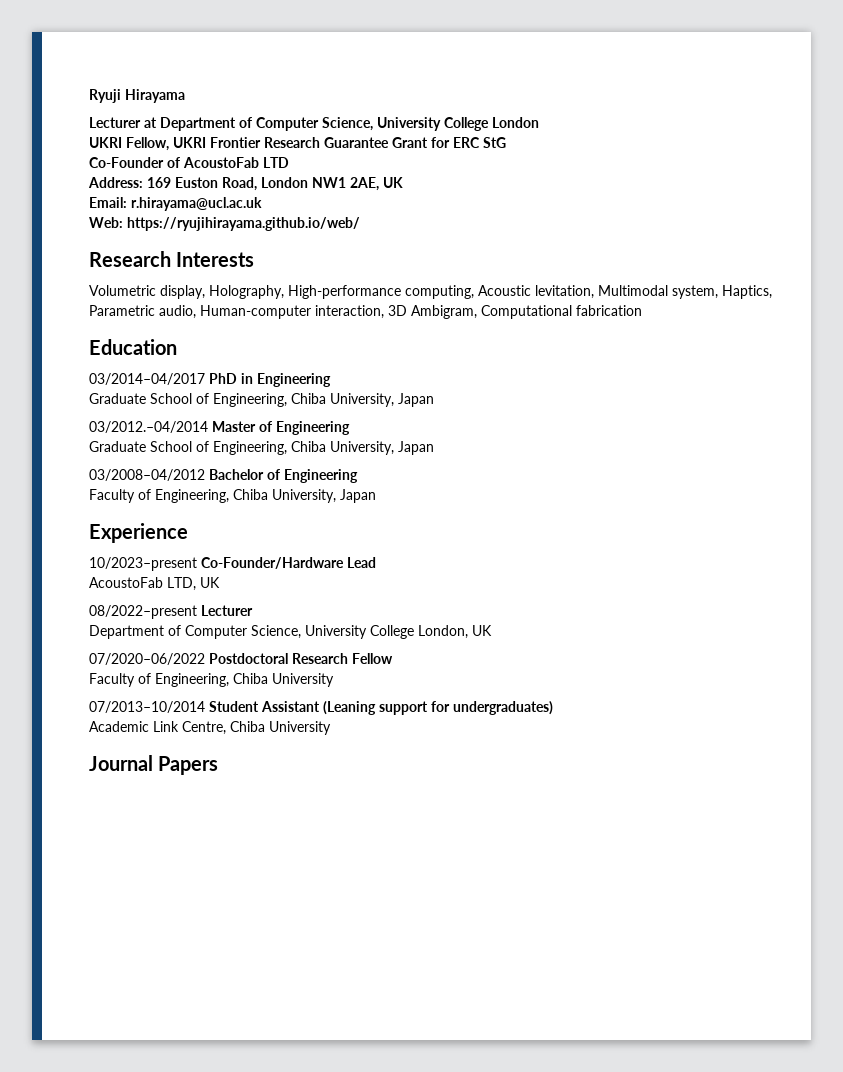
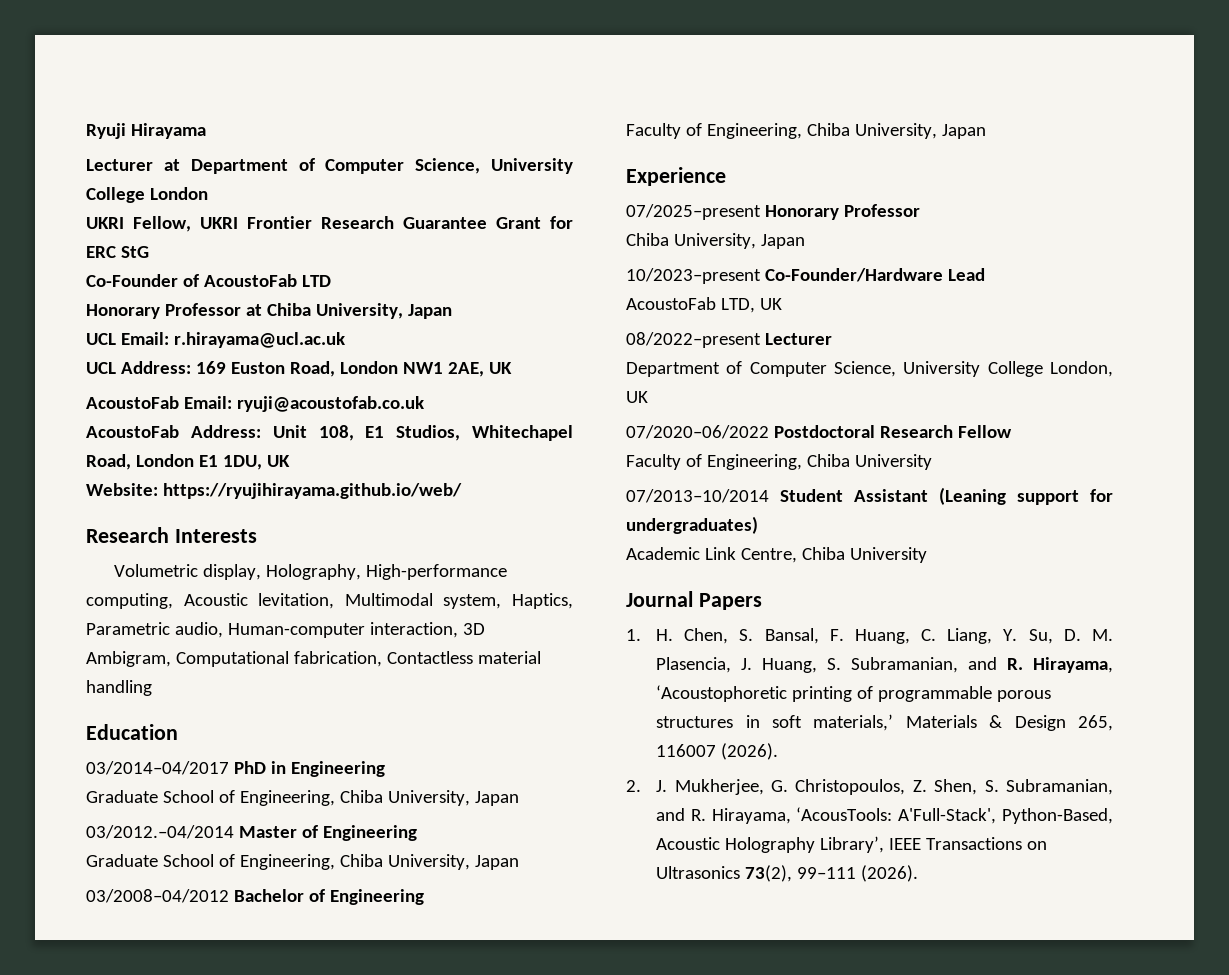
- Address: 169 Euston Road, London NW1 2AE, UK
+ Honorary Professor at Chiba University, Japan
+ UCL Email: r.hirayama@ucl.ac.uk
+ UCL Address: 169 Euston Road, London NW1 2AE, UK
- Email: r.hirayama@ucl.ac.uk
- Web: https://ryujihirayama.github.io/web/
+ AcoustoFab Email: ryuji@acoustofab.co.uk
+ AcoustoFab Address: Unit 108, E1 Studios, Whitechapel Road, London E1 1DU, UK
+ Website: https://ryujihirayama.github.io/web/
- Volumetric display, Holography, High-performance computing, Acoustic levitation, Multimodal system, Haptics, Parametric audio, Human-computer interaction, 3D Ambigram, Computational fabrication
+ Volumetric display, Holography, High-performance computing, Acoustic levitation, Multimodal system, Haptics, Parametric audio, Human-computer interaction, 3D Ambigram, Computational fabrication, Contactless material handling
+ 07/2025–present Honorary Professor
+ Chiba University, Japan
+ 1. H. Chen, S. Bansal, F. Huang, C. Liang, Y. Su, D. M. Plasencia, J. Huang, S. Subramanian, and R. Hirayama, ‘Acoustophoretic printing of programmable porous structures in soft materials,’ Materials & Design 265, 116007 (2026).
+ 2. J. Mukherjee, G. Christopoulos, Z. Shen, S. Subramanian, and R. Hirayama, ‘AcousTools: A'Full-Stack', Python-Based, Acoustic Holography Library’, IEEE Transactions on Ultrasonics 73(2), 99–111 (2026).

